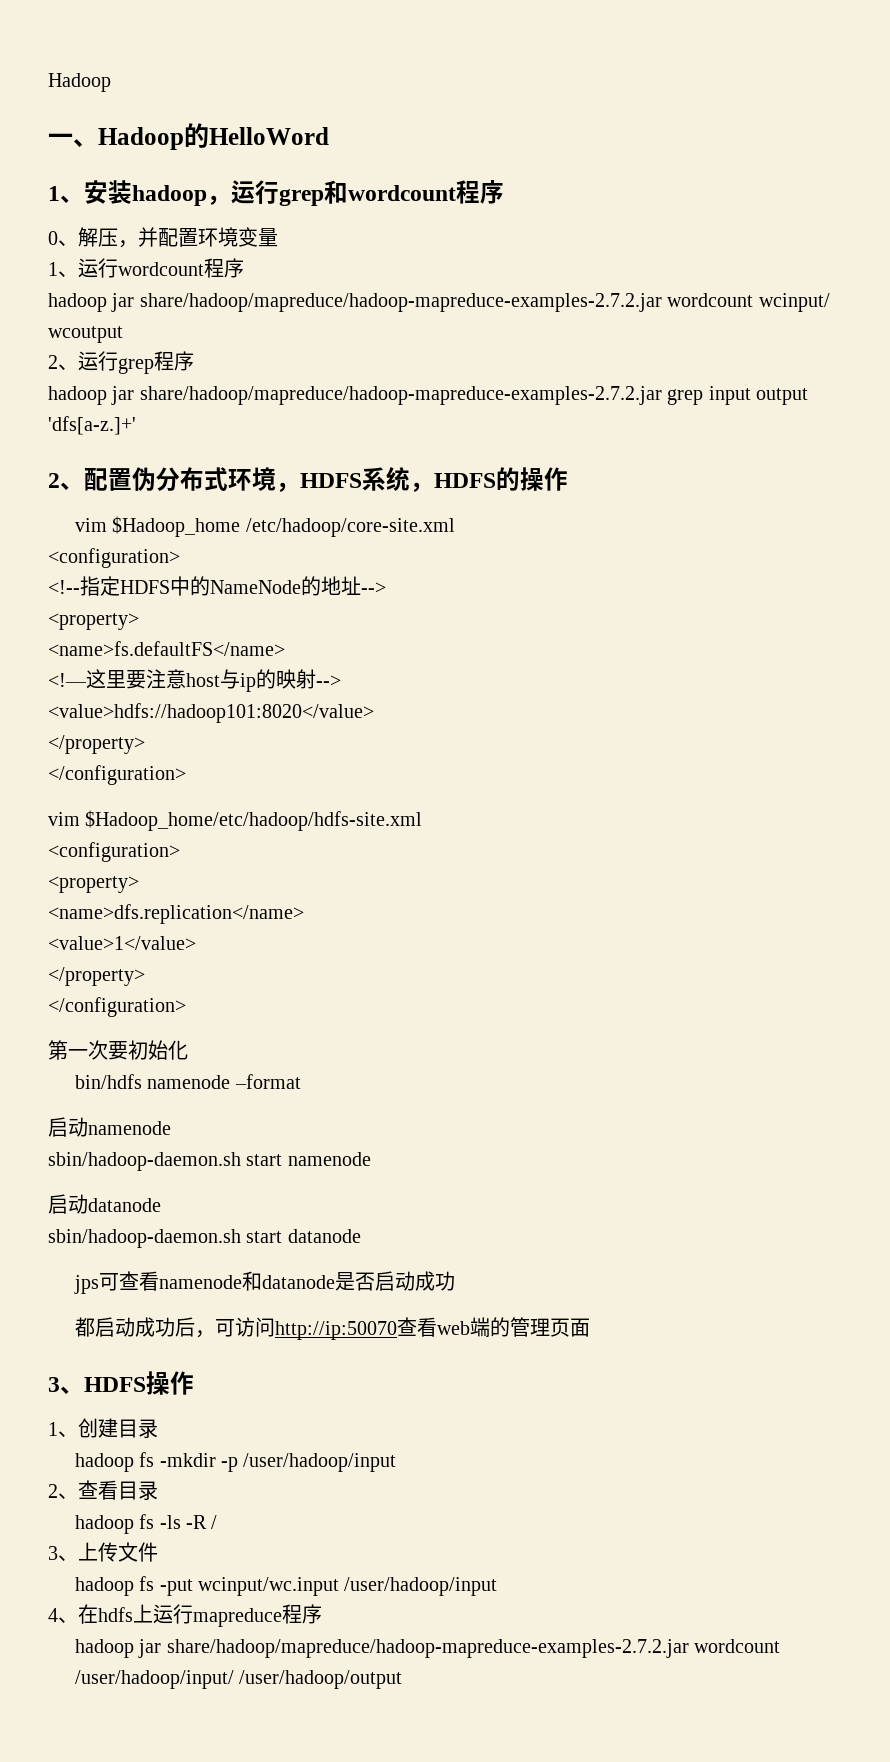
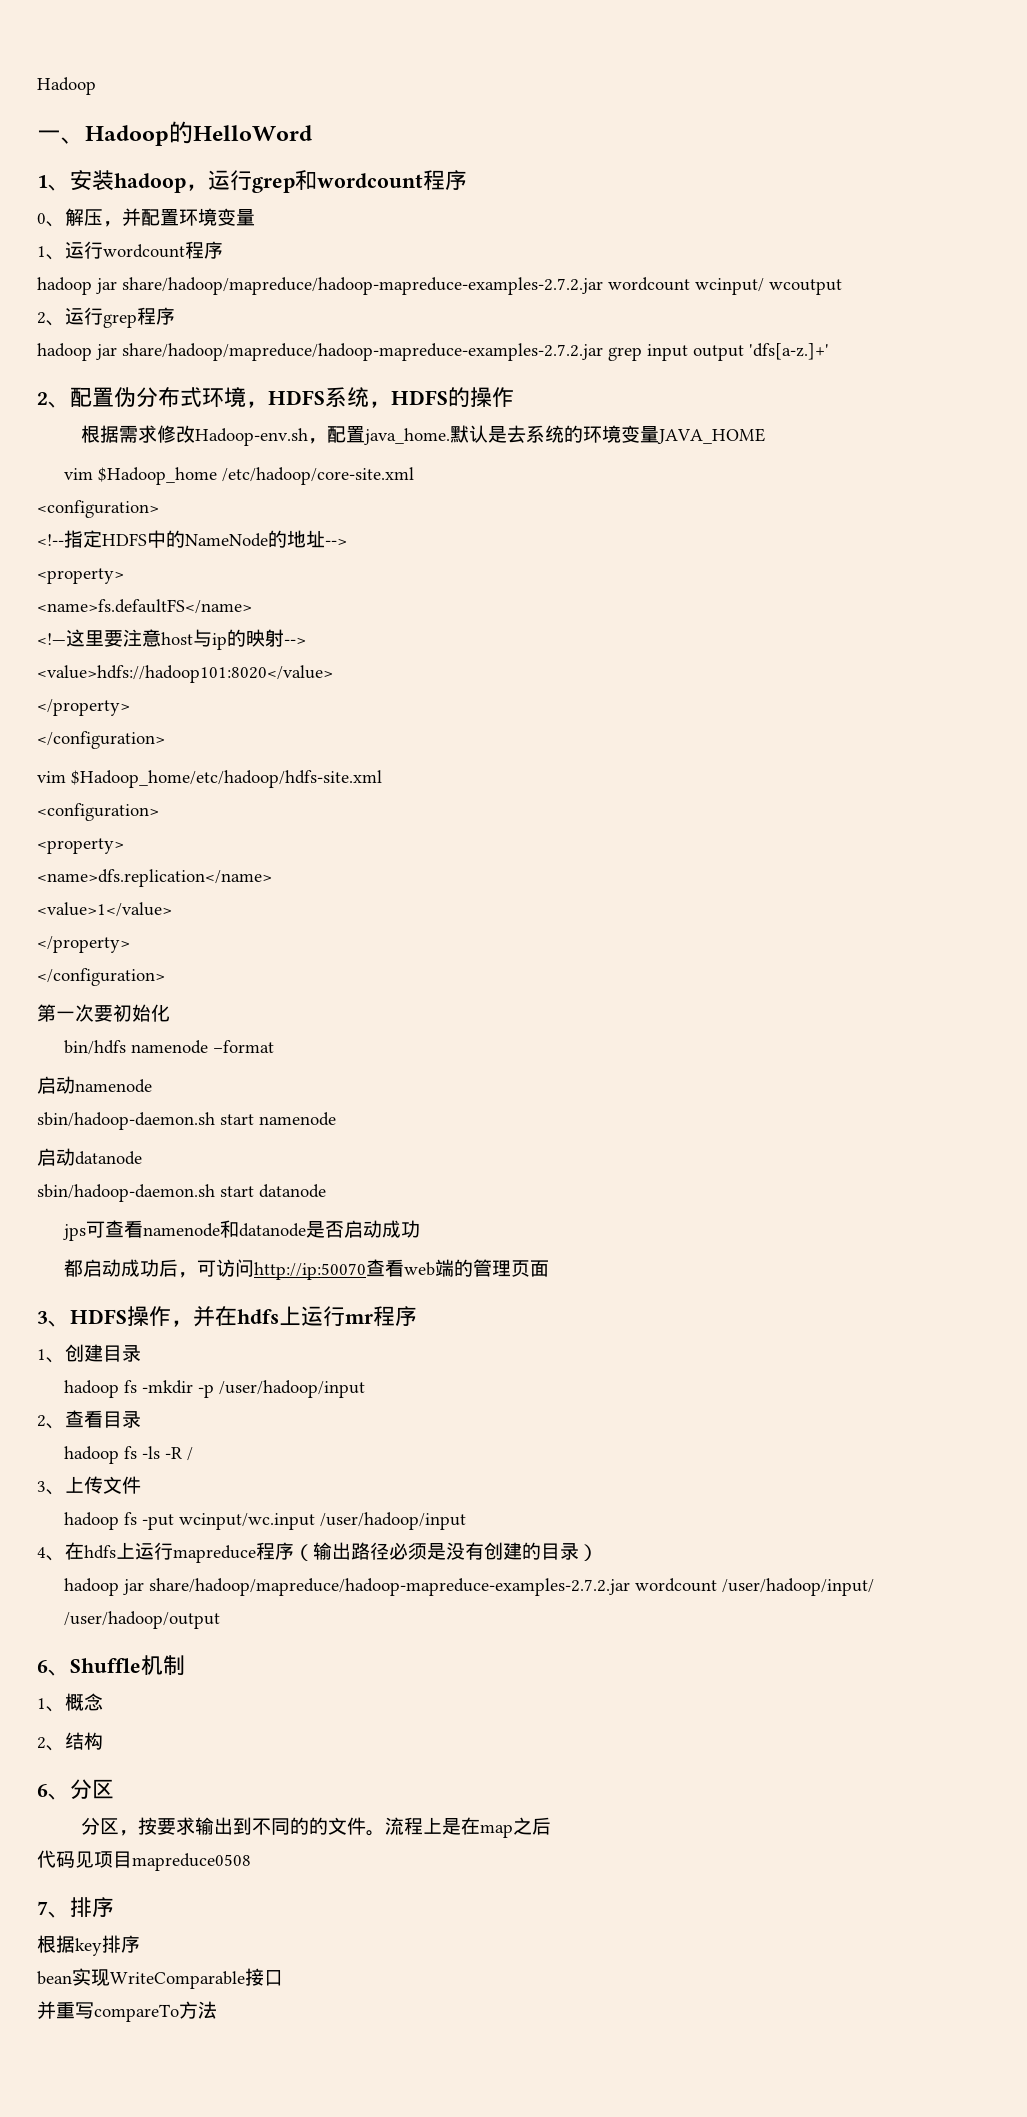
+ 根据需求修改Hadoop-env.sh，配置java_home.默认是去系统的环境变量JAVA_HOME
- 3、HDFS操作
+ 3、HDFS操作，并在hdfs上运行mr程序
- 4、在hdfs上运行mapreduce程序
+ 4、在hdfs上运行mapreduce程序（输出路径必须是没有创建的目录）
+ 6、Shuffle机制
+ 1、概念
+ 2、结构
+ 6、分区
+ 分区，按要求输出到不同的的文件。流程上是在map之后
+ 代码见项目mapreduce0508
+ 7、排序
+ 根据key排序
+ bean实现WriteComparable接口
+ 并重写compareTo方法

